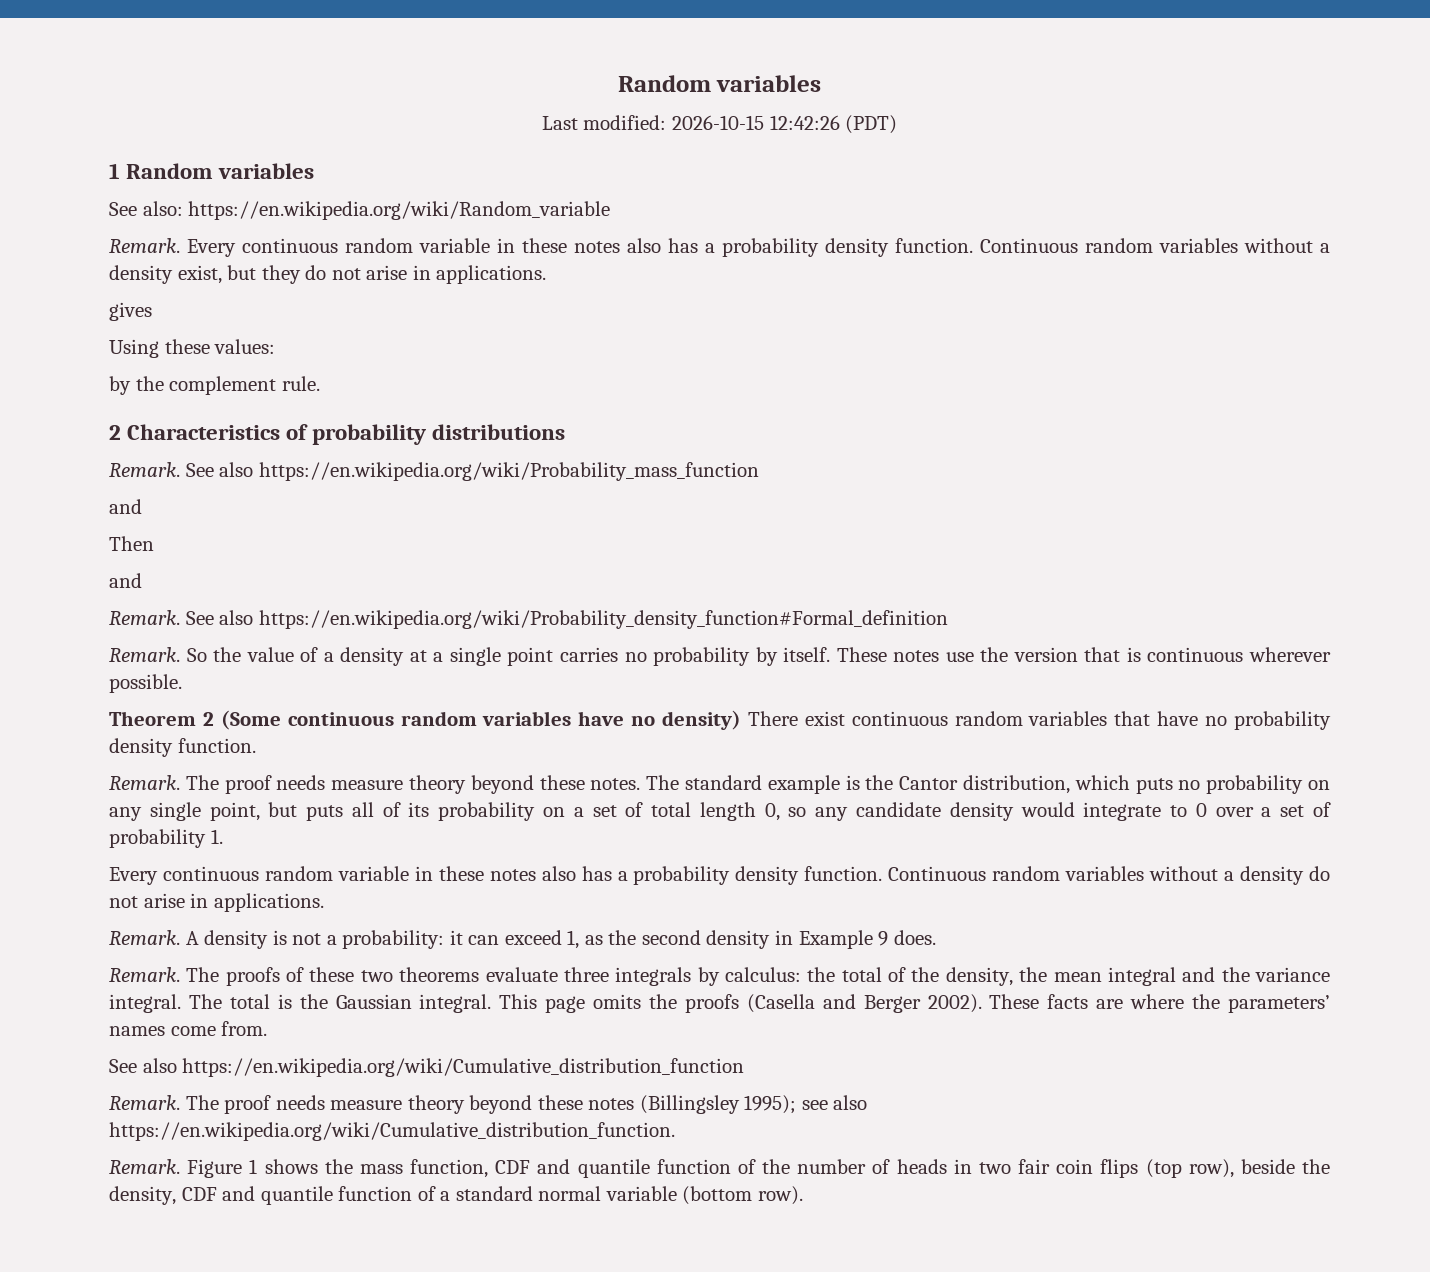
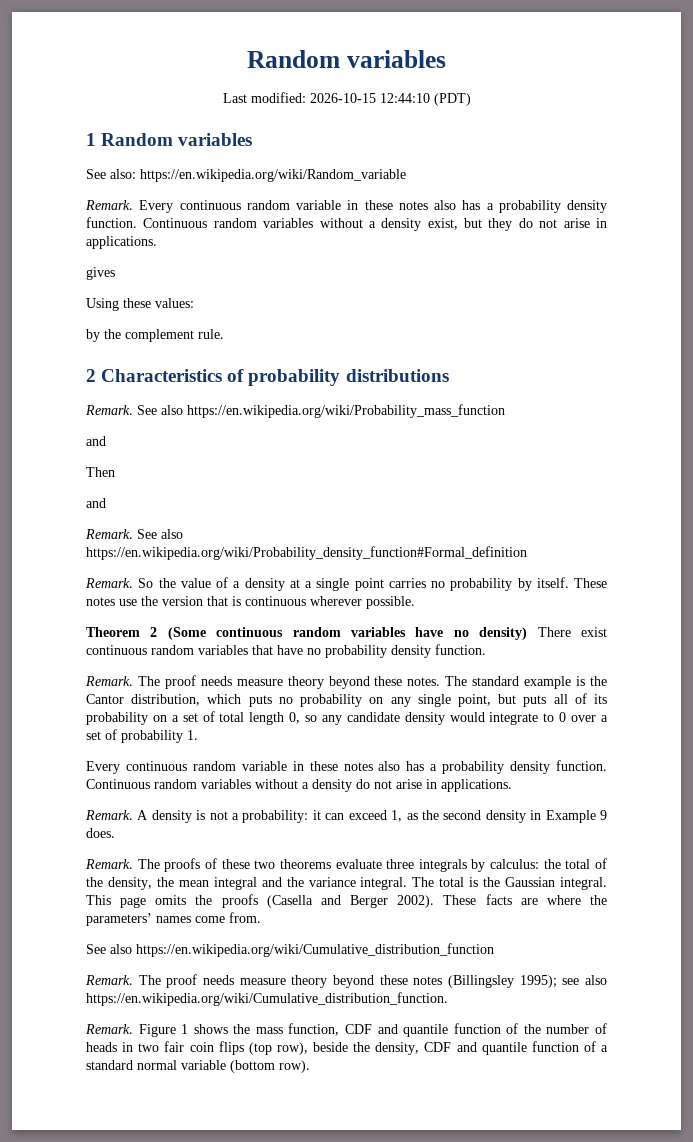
- Last modified: 2026-10-15 12:42:26 (PDT)
+ Last modified: 2026-10-15 12:44:10 (PDT)

